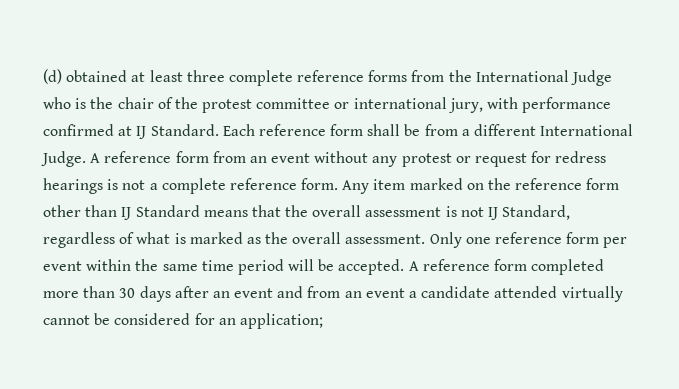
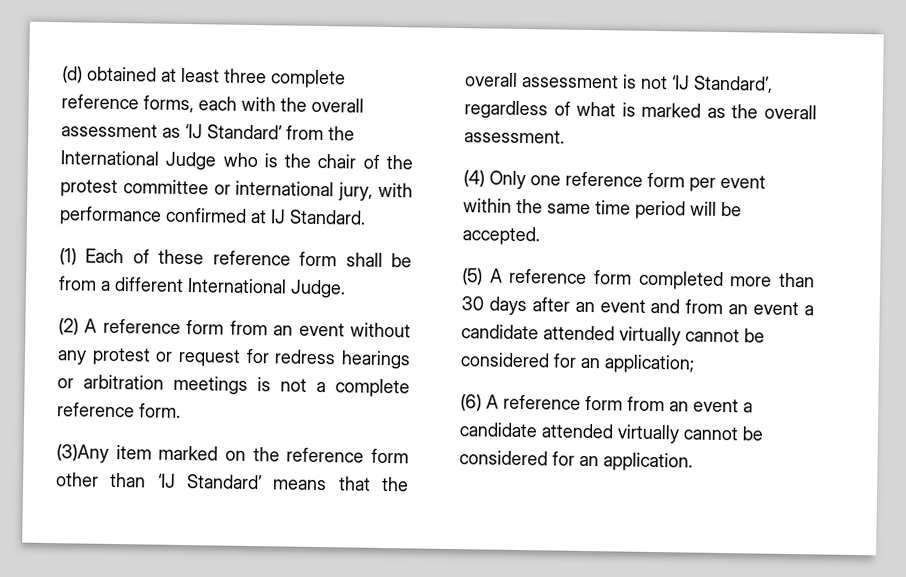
- (d) obtained at least three complete reference forms from the International Judge who is the chair of the protest committee or international jury, with performance confirmed at IJ Standard. Each reference form shall be from a different International Judge. A reference form from an event without any protest or request for redress hearings is not a complete reference form. Any item marked on the reference form other than IJ Standard means that the overall assessment is not IJ Standard, regardless of what is marked as the overall assessment. Only one reference form per event within the same time period will be accepted. A reference form completed more than 30 days after an event and from an event a candidate attended virtually cannot be considered for an application;
+ (d) obtained at least three complete reference forms, each with the overall assessment as ‘IJ Standard’ from the International Judge who is the chair of the protest committee or international jury, with performance confirmed at IJ Standard.
+ (1) Each of these reference form shall be from a different International Judge.
+ (2) A reference form from an event without any protest or request for redress hearings or arbitration meetings is not a complete reference form.
+ (3)Any item marked on the reference form other than ‘IJ Standard’ means that the overall assessment is not ‘IJ Standard’, regardless of what is marked as the overall assessment.
+ (4) Only one reference form per event within the same time period will be accepted.
+ (5) A reference form completed more than 30 days after an event and from an event a candidate attended virtually cannot be considered for an application;
+ (6) A reference form from an event a candidate attended virtually cannot be considered for an application.

